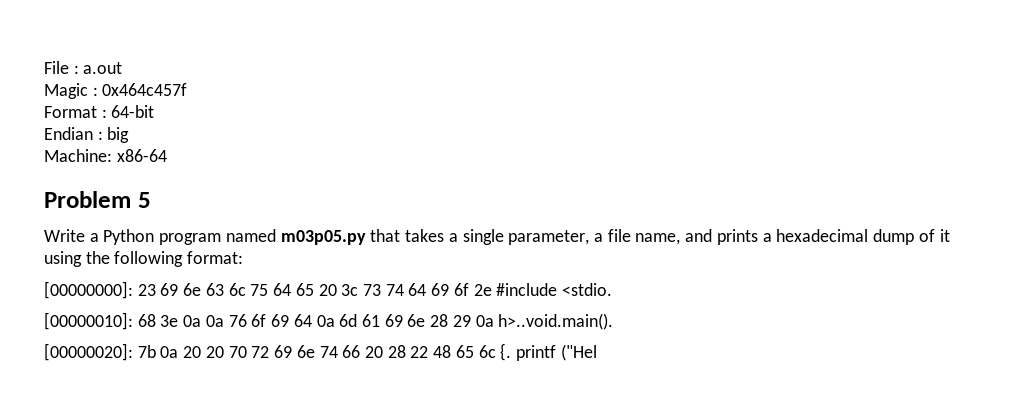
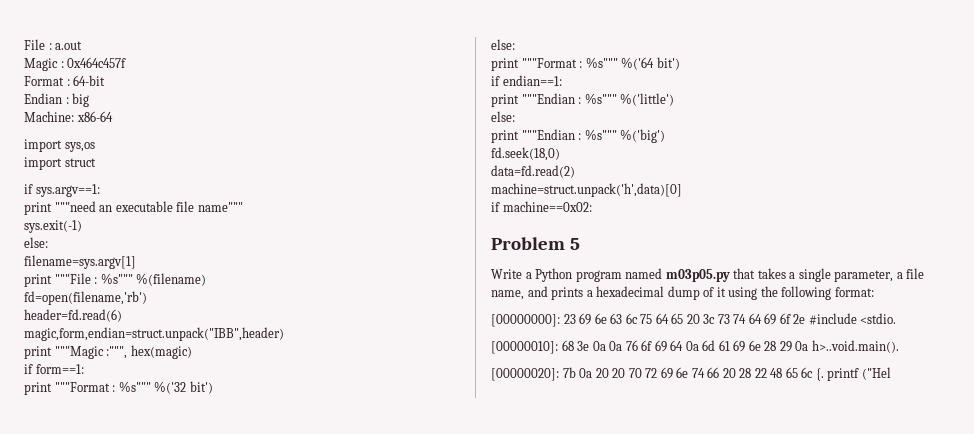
+ import sys,os
+ import struct
+ if sys.argv==1:
+ print """need an executable file name"""
+ sys.exit(-1)
+ else:
+ filename=sys.argv[1]
+ print """File : %s""" %(filename)
+ fd=open(filename,'rb')
+ header=fd.read(6)
+ magic,form,endian=struct.unpack("IBB",header)
+ print """Magic :""", hex(magic)
+ if form==1:
+ print """Format : %s""" %('32 bit')
+ else:
+ print """Format : %s""" %('64 bit')
+ if endian==1:
+ print """Endian : %s""" %('little')
+ else:
+ print """Endian : %s""" %('big')
+ fd.seek(18,0)
+ data=fd.read(2)
+ machine=struct.unpack('h',data)[0]
+ if machine==0x02:

